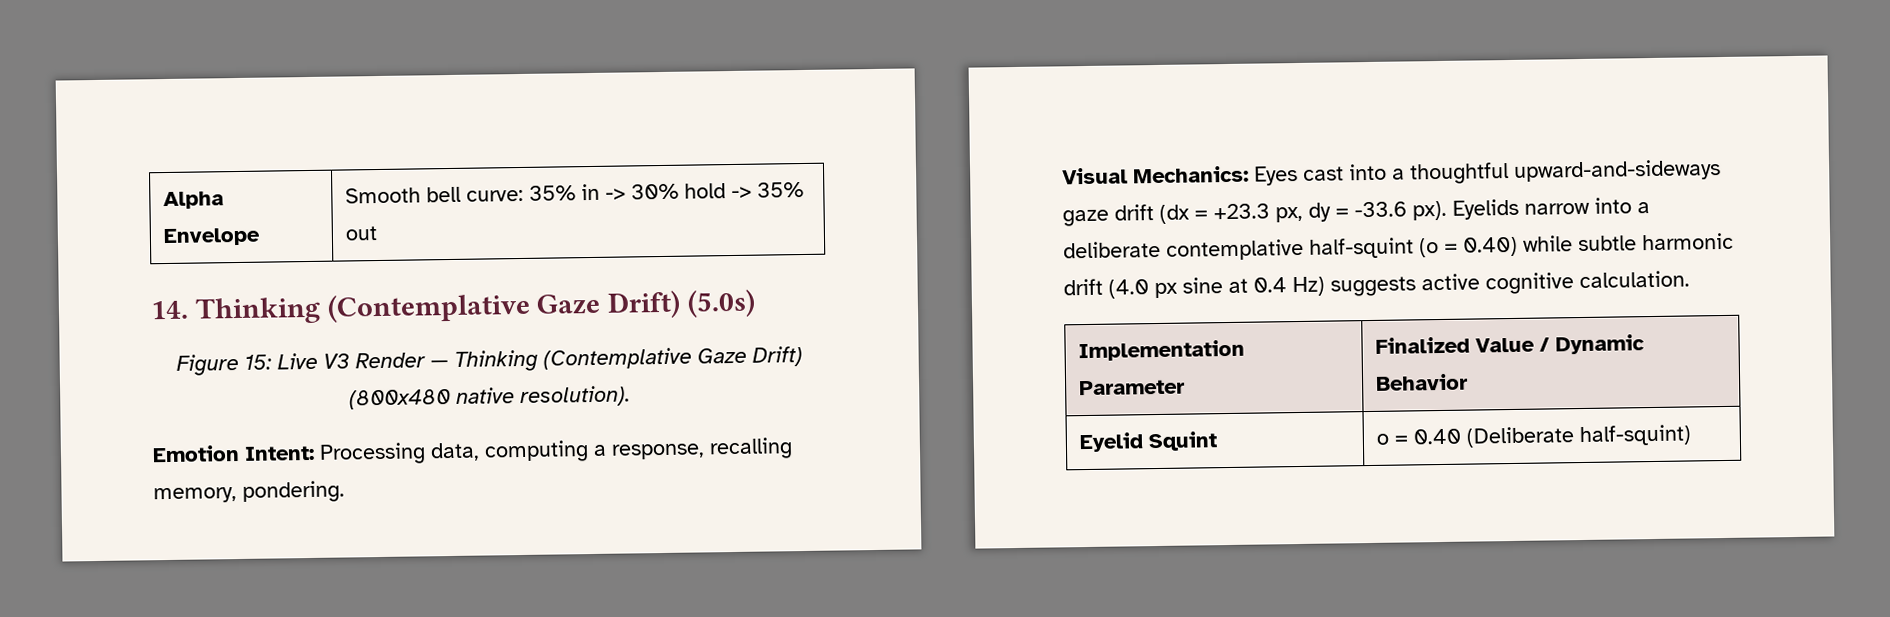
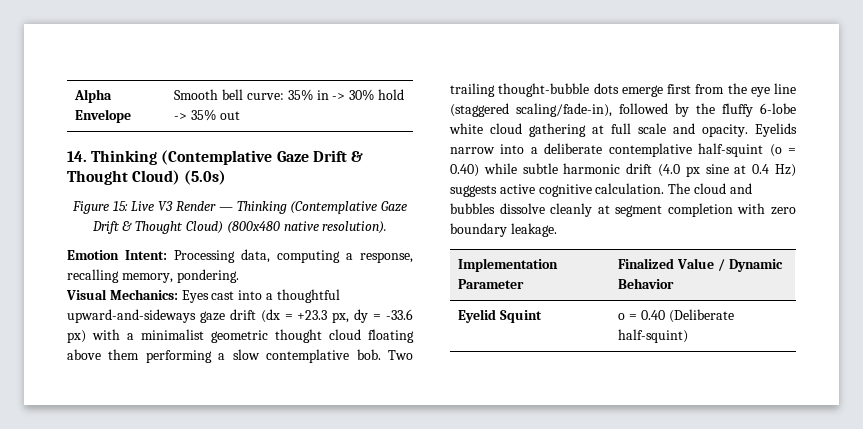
- 14. Thinking (Contemplative Gaze Drift) (5.0s)
+ 14. Thinking (Contemplative Gaze Drift & Thought Cloud) (5.0s)
- Figure 15: Live V3 Render — Thinking (Contemplative Gaze Drift) (800x480 native resolution).
+ Figure 15: Live V3 Render — Thinking (Contemplative Gaze Drift & Thought Cloud) (800x480 native resolution).
- Visual Mechanics: Eyes cast into a thoughtful upward-and-sideways gaze drift (dx = +23.3 px, dy = -33.6 px).
+ Visual Mechanics: Eyes cast into a thoughtful upward-and-sideways gaze drift (dx = +23.3 px, dy = -33.6 px) with a minimalist geometric thought cloud floating above them performing a slow contemplative bob. Two trailing thought-bubble dots emerge first from the eye line (staggered scaling/fade-in), followed by the fluffy 6-lobe white cloud gathering at full scale and opacity.
+ The cloud and bubbles dissolve cleanly at segment completion with zero boundary leakage.

